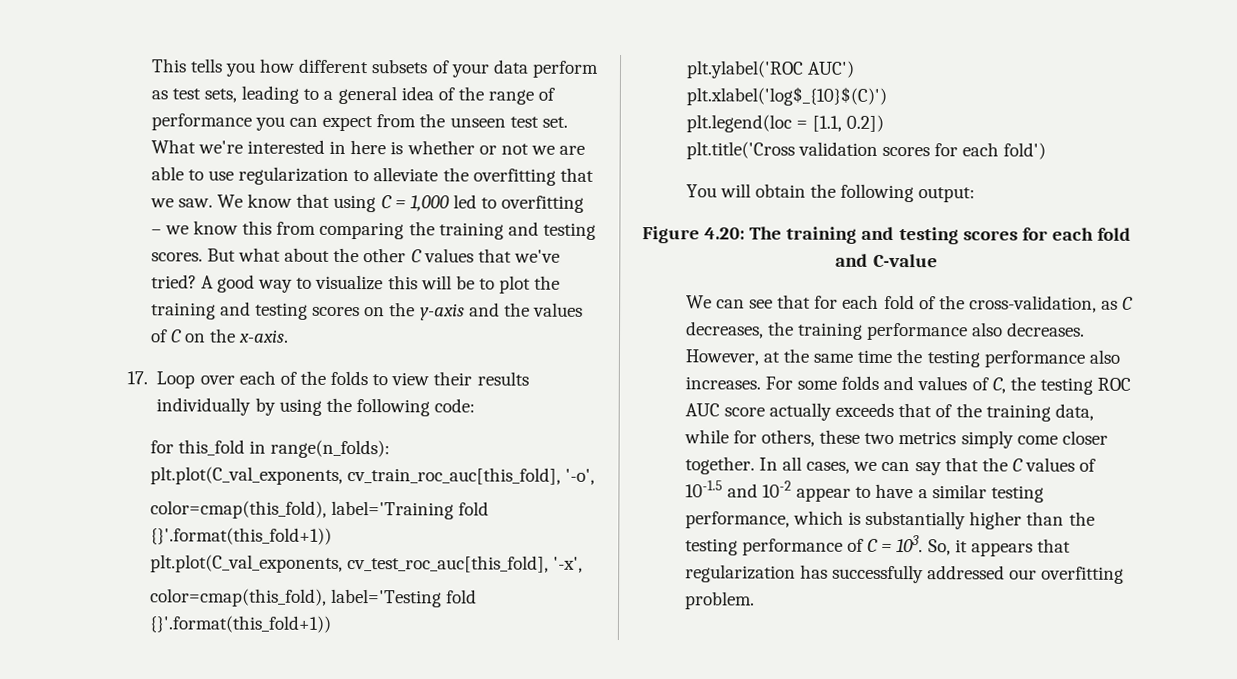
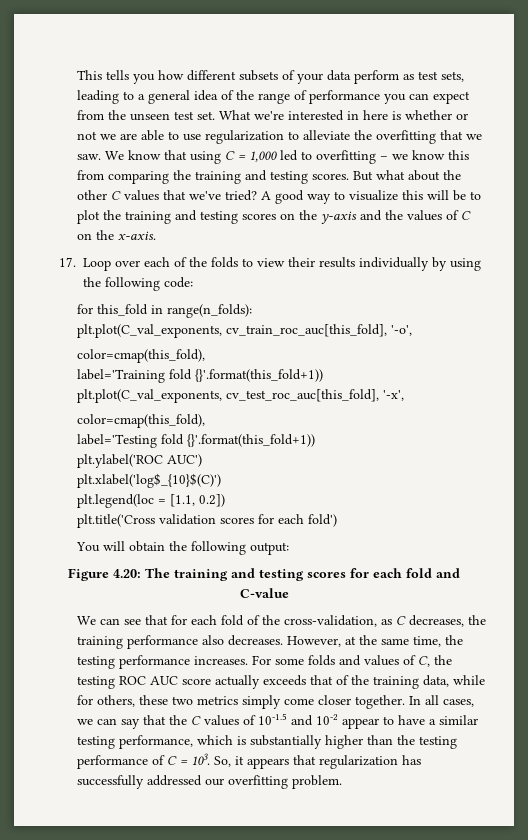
  plt.plot(C_val_exponents, cv_train_roc_auc[this_fold], '-o',
- color=cmap(this_fold), label='Training fold {}'.format(this_fold+1))
+ color=cmap(this_fold),
+ label='Training fold {}'.format(this_fold+1))
  plt.plot(C_val_exponents, cv_test_roc_auc[this_fold], '-x',
- color=cmap(this_fold), label='Testing fold {}'.format(this_fold+1))
+ color=cmap(this_fold),
+ label='Testing fold {}'.format(this_fold+1))
- However, at the same time the testing performance also increases.
+ However, at the same time, the testing performance increases.

